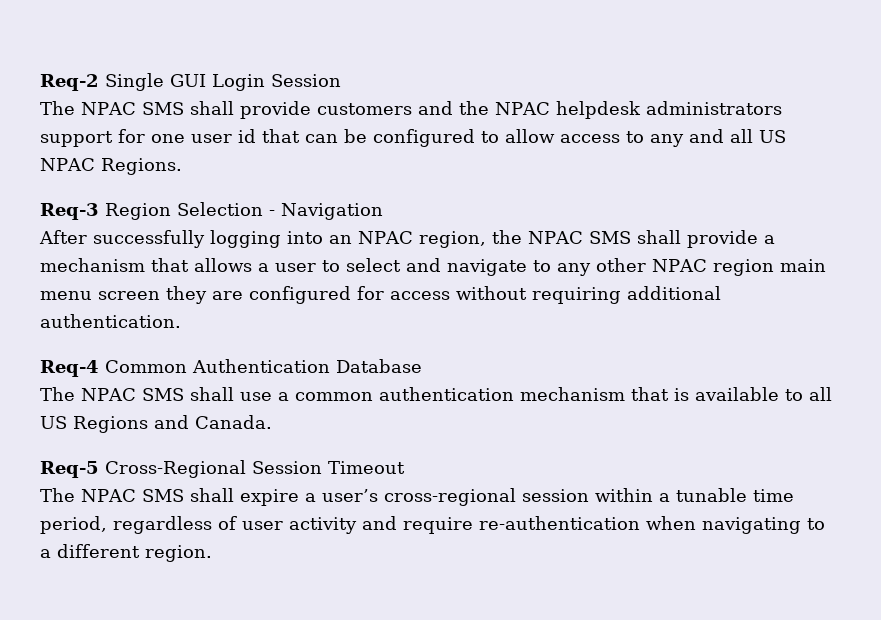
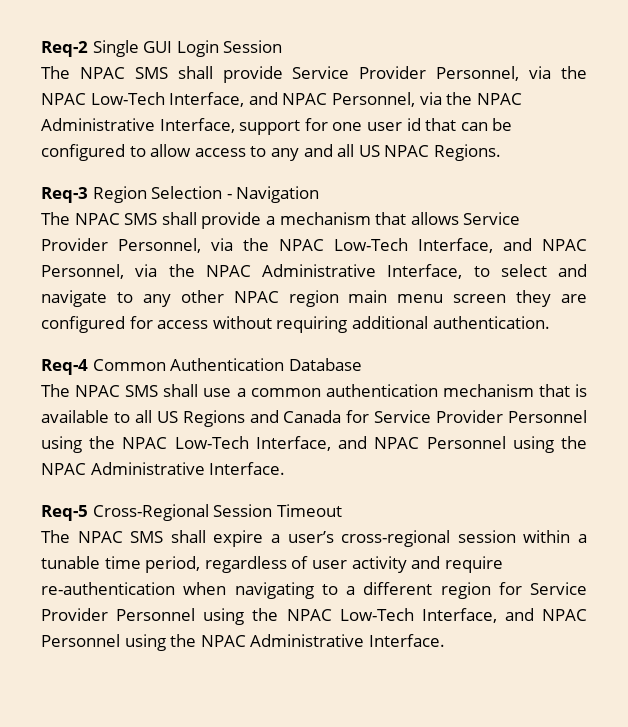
- The NPAC SMS shall provide customers and the NPAC helpdesk administrators support for one user id that can be configured to allow access to any and all US NPAC Regions.
+ The NPAC SMS shall provide Service Provider Personnel, via the NPAC Low-Tech Interface, and NPAC Personnel, via the NPAC Administrative Interface, support for one user id that can be configured to allow access to any and all US NPAC Regions.
- After successfully logging into an NPAC region, the NPAC SMS shall provide a mechanism that allows a user to select and navigate to any other NPAC region main menu screen they are configured for access without requiring additional authentication.
+ The NPAC SMS shall provide a mechanism that allows Service Provider Personnel, via the NPAC Low-Tech Interface, and NPAC Personnel, via the NPAC Administrative Interface, to select and navigate to any other NPAC region main menu screen they are configured for access without requiring additional authentication.
- The NPAC SMS shall use a common authentication mechanism that is available to all US Regions and Canada.
+ The NPAC SMS shall use a common authentication mechanism that is available to all US Regions and Canada for Service Provider Personnel using the NPAC Low-Tech Interface, and NPAC Personnel using the NPAC Administrative Interface.
- The NPAC SMS shall expire a user’s cross-regional session within a tunable time period, regardless of user activity and require re-authentication when navigating to a different region.
+ The NPAC SMS shall expire a user’s cross-regional session within a tunable time period, regardless of user activity and require re-authentication when navigating to a different region for Service Provider Personnel using the NPAC Low-Tech Interface, and NPAC Personnel using the NPAC Administrative Interface.

